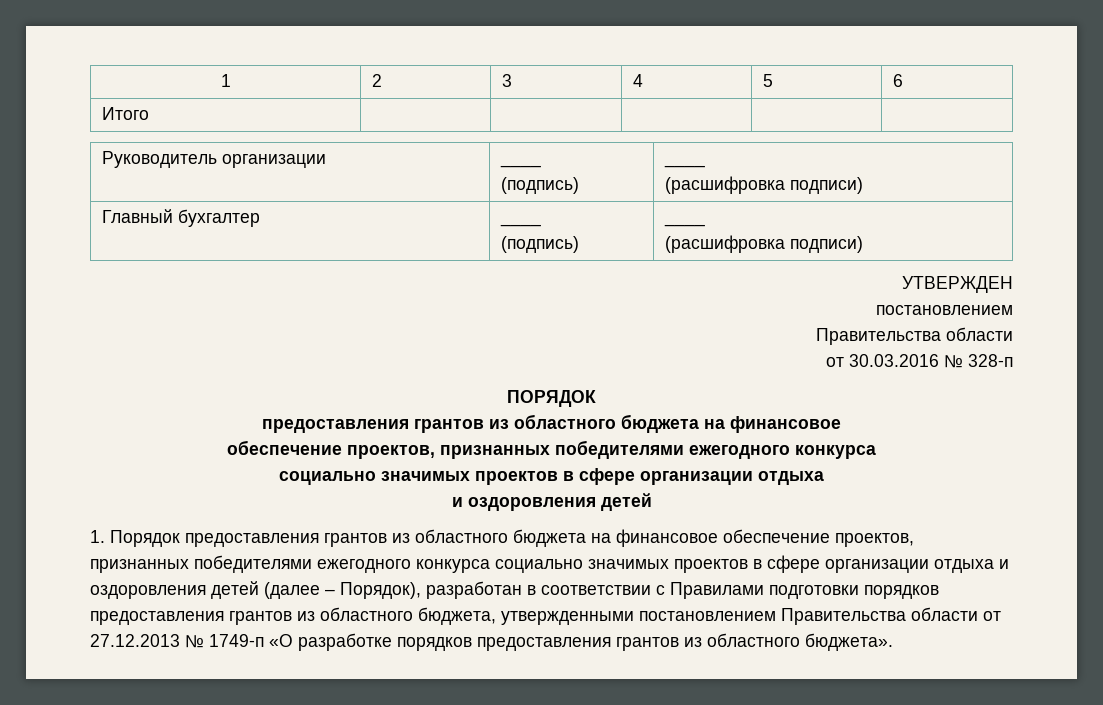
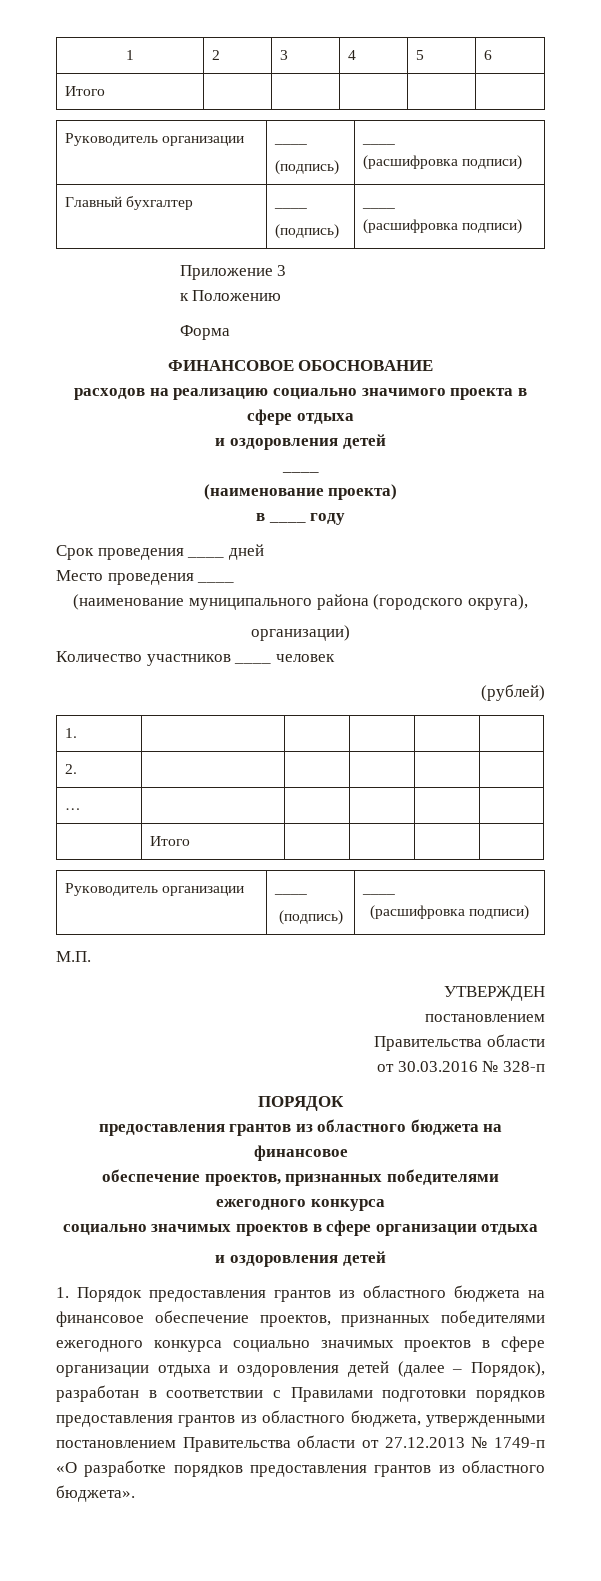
+ Приложение 3
+ к Положению
+ Форма
+ ФИНАНСОВОЕ ОБОСНОВАНИЕ
+ расходов на реализацию социально значимого проекта в сфере отдыха
+ и оздоровления детей
+ ____
+ (наименование проекта)
+ в ____ году
+ Срок проведения ____ дней
+ Место проведения ____
+ (наименование муниципального района (городского округа),
+ организации)
+ Количество участников ____ человек
+ (рублей)
+ 1. | | | | |
+ 2. | | | | |
+ … | | | | |
+ | Итого | | | |
+ Руководитель организации | ____
+ (подпись) | ____
+ (расшифровка подписи)
+ М.П.

